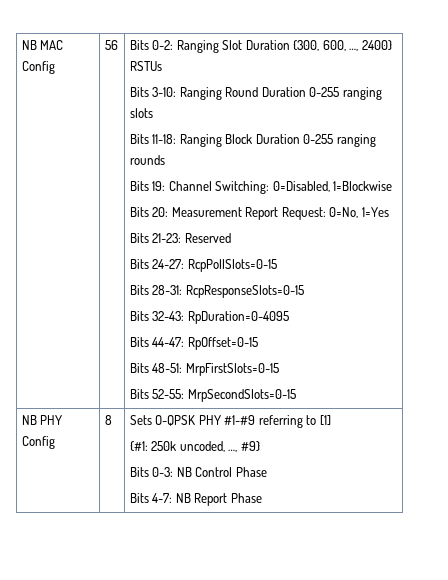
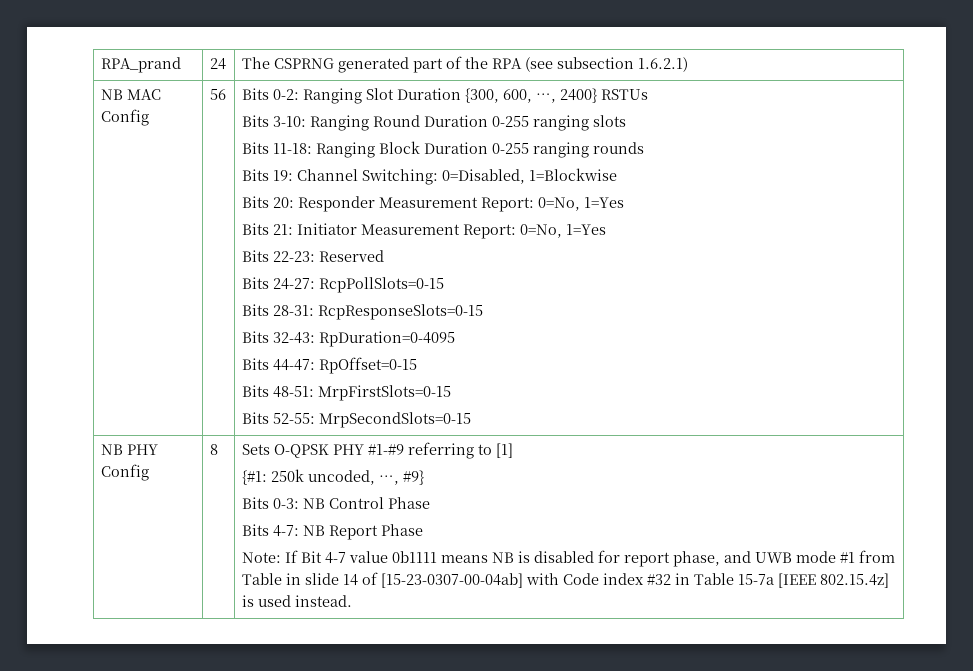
+ RPA_prand | 24 | The CSPRNG generated part of the RPA (see subsection 1.6.2.1)
- Bits 20: Measurement Report Request: 0=No, 1=Yes
- Bits 21-23: Reserved
+ Bits 20: Responder Measurement Report: 0=No, 1=Yes
+ Bits 21: Initiator Measurement Report: 0=No, 1=Yes
+ Bits 22-23: Reserved
+ Note: If Bit 4-7 value 0b1111 means NB is disabled for report phase, and UWB mode #1 from Table in slide 14 of [15-23-0307-00-04ab] with Code index #32 in Table 15-7a [IEEE 802.15.4z] is used instead.

